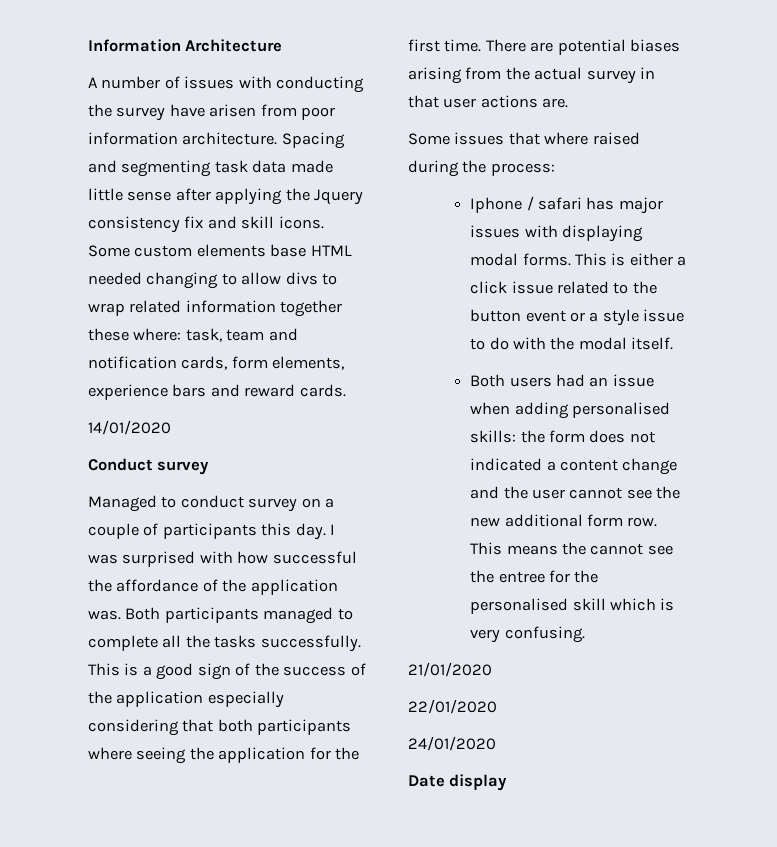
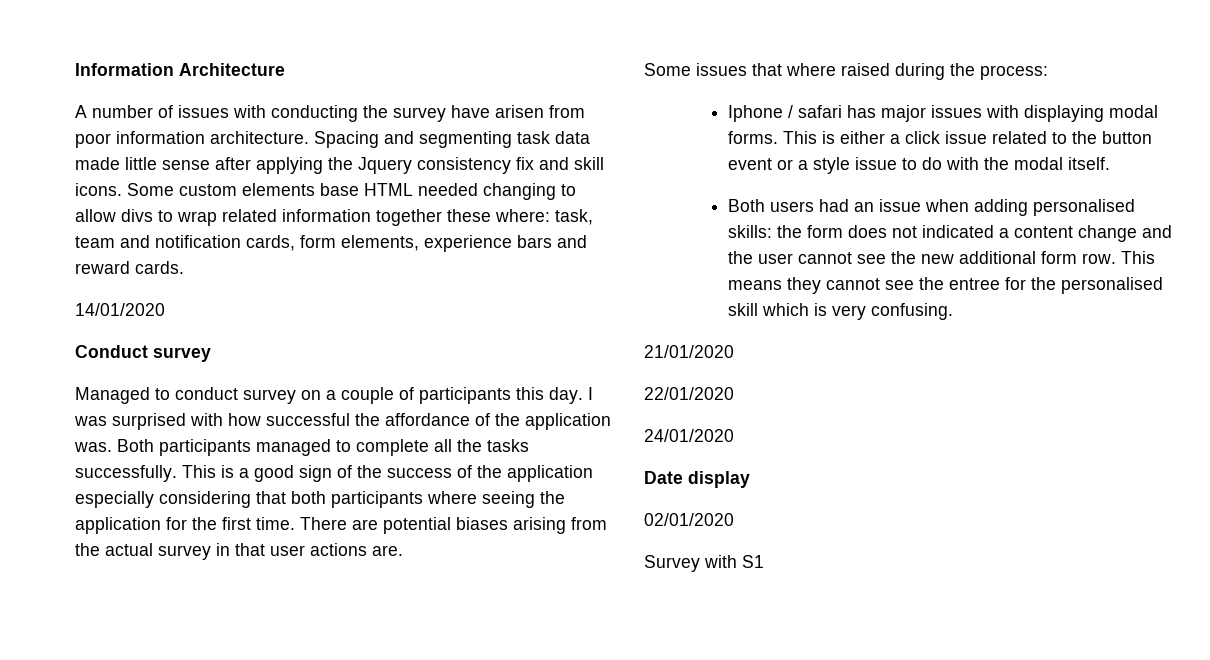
- This means the cannot see the entree for the personalised skill which is very confusing.
+ This means they cannot see the entree for the personalised skill which is very confusing.
+ 02/01/2020
+ Survey with S1

